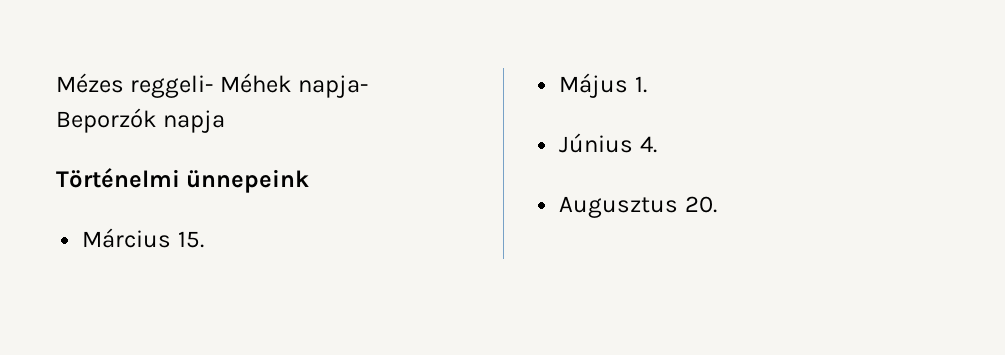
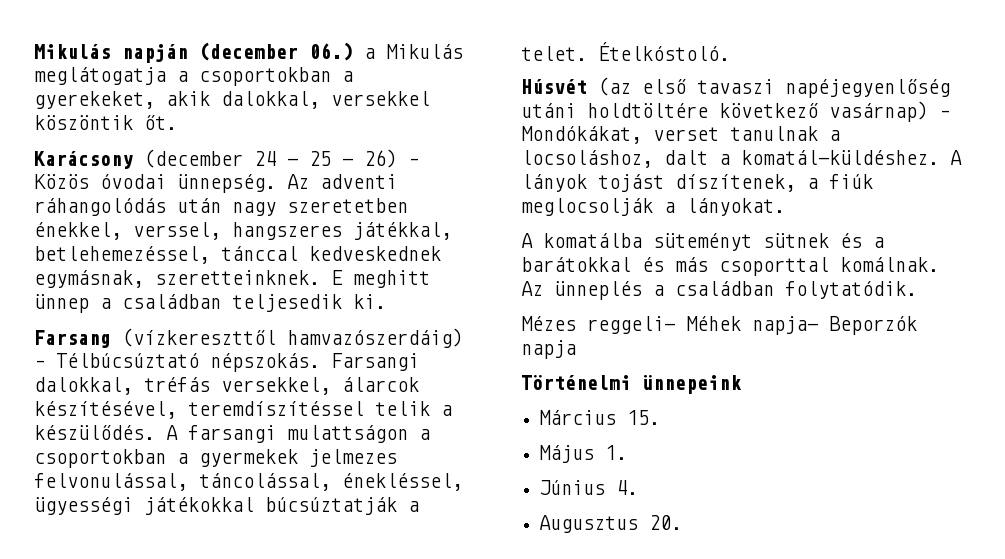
+ Mikulás napján (december 06.) a Mikulás meglátogatja a csoportokban a gyerekeket, akik dalokkal, versekkel köszöntik őt.
+ Karácsony (december 24 - 25 - 26) – Közös óvodai ünnepség. Az adventi ráhangolódás után nagy szeretetben énekkel, verssel, hangszeres játékkal, betlehemezéssel, tánccal kedveskednek egymásnak, szeretteinknek. E meghitt ünnep a családban teljesedik ki.
+ Farsang (vízkereszttől hamvazószerdáig) – Télbúcsúztató népszokás. Farsangi dalokkal, tréfás versekkel, álarcok készítésével, teremdíszítéssel telik a készülődés. A farsangi mulattságon a csoportokban a gyermekek jelmezes felvonulással, táncolással, énekléssel, ügyességi játékokkal búcsúztatják a telet. Ételkóstoló.
+ Húsvét (az első tavaszi napéjegyenlőség utáni holdtöltére következő vasárnap) – Mondókákat, verset tanulnak a locsoláshoz, dalt a komatál-küldéshez. A lányok tojást díszítenek, a fiúk meglocsolják a lányokat.
+ A komatálba süteményt sütnek és a barátokkal és más csoporttal komálnak. Az ünneplés a családban folytatódik.

